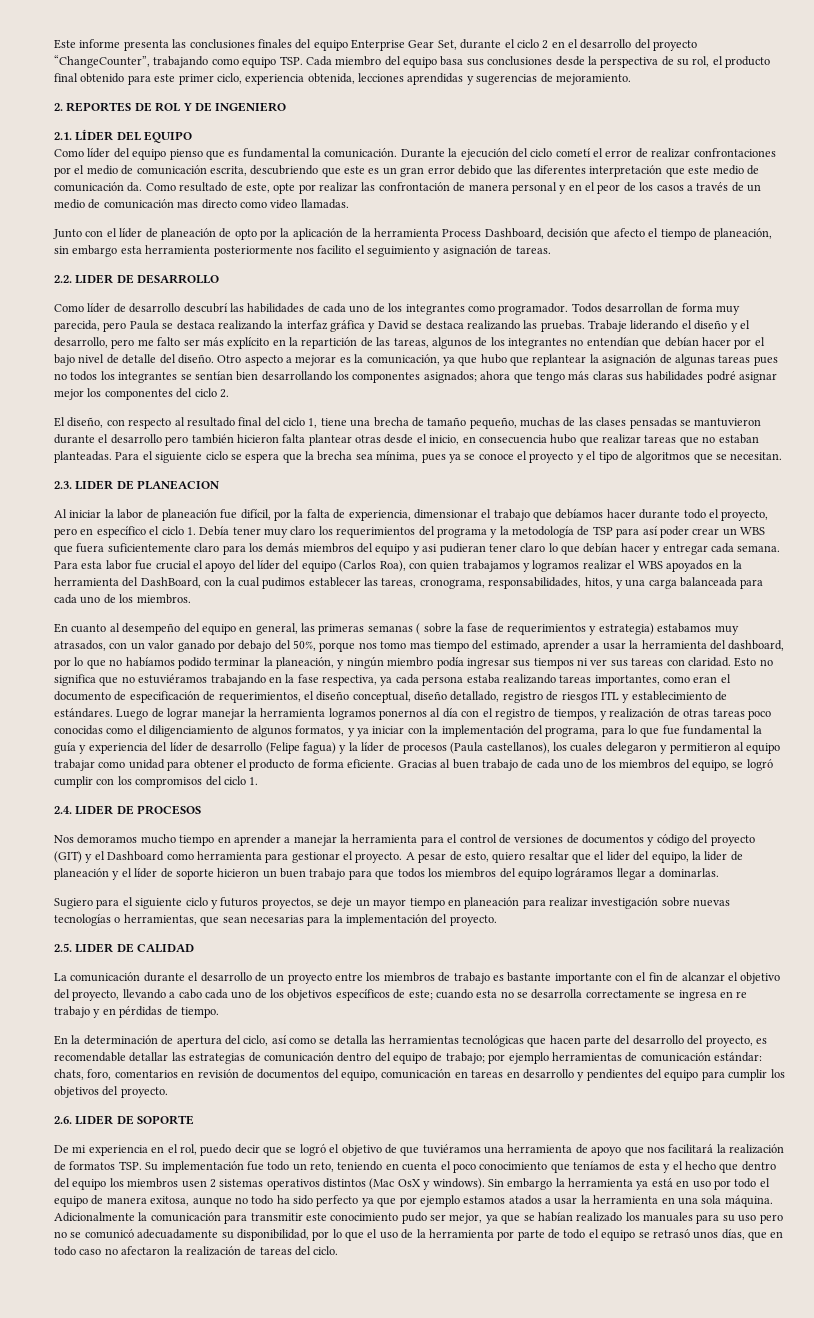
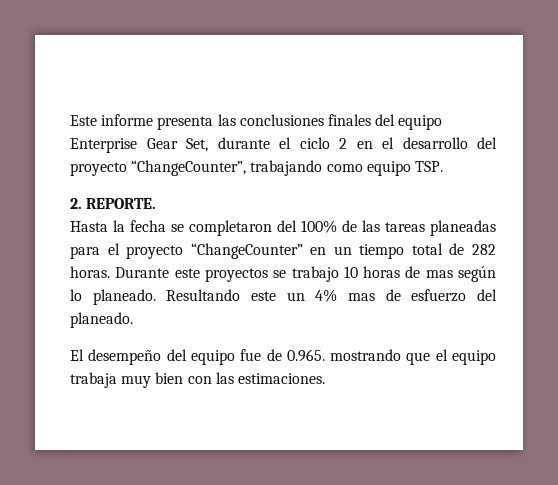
- Este informe presenta las conclusiones finales del equipo Enterprise Gear Set, durante el ciclo 2 en el desarrollo del proyecto “ChangeCounter”, trabajando como equipo TSP. Cada miembro del equipo basa sus conclusiones desde la perspectiva de su rol, el producto final obtenido para este primer ciclo, experiencia obtenida, lecciones aprendidas y sugerencias de mejoramiento.
- 2. REPORTES DE ROL Y DE INGENIERO
- 2.1. LÍDER DEL EQUIPO
- Como líder del equipo pienso que es fundamental la comunicación. Durante la ejecución del ciclo cometí el error de realizar confrontaciones por el medio de comunicación escrita, descubriendo que este es un gran error debido que las diferentes interpretación que este medio de comunicación da. Como resultado de este, opte por realizar las confrontación de manera personal y en el peor de los casos a través de un medio de comunicación mas directo como video llamadas.
- Junto con el líder de planeación de opto por la aplicación de la herramienta Process Dashboard, decisión que afecto el tiempo de planeación, sin embargo esta herramienta posteriormente nos facilito el seguimiento y asignación de tareas.
- 2.2. LIDER DE DESARROLLO
- Como líder de desarrollo descubrí las habilidades de cada uno de los integrantes como programador. Todos desarrollan de forma muy parecida, pero Paula se destaca realizando la interfaz gráfica y David se destaca realizando las pruebas. Trabaje liderando el diseño y el desarrollo, pero me falto ser más explícito en la repartición de las tareas, algunos de los integrantes no entendían que debían hacer por el bajo nivel de detalle del diseño. Otro aspecto a mejorar es la comunicación, ya que hubo que replantear la asignación de algunas tareas pues no todos los integrantes se sentían bien desarrollando los componentes asignados; ahora que tengo más claras sus habilidades podré asignar mejor los componentes del ciclo 2.
- El diseño, con respecto al resultado final del ciclo 1, tiene una brecha de tamaño pequeño, muchas de las clases pensadas se mantuvieron durante el desarrollo pero también hicieron falta plantear otras desde el inicio, en consecuencia hubo que realizar tareas que no estaban planteadas. Para el siguiente ciclo se espera que la brecha sea mínima, pues ya se conoce el proyecto y el tipo de algoritmos que se necesitan.
- 2.3. LIDER DE PLANEACION
- Al iniciar la labor de planeación fue difícil, por la falta de experiencia, dimensionar el trabajo que debíamos hacer durante todo el proyecto, pero en específico el ciclo 1. Debía tener muy claro los requerimientos del programa y la metodología de TSP para así poder crear un WBS que fuera suficientemente claro para los demás miembros del equipo y asi pudieran tener claro lo que debían hacer y entregar cada semana. Para esta labor fue crucial el apoyo del líder del equipo (Carlos Roa), con quien trabajamos y logramos realizar el WBS apoyados en la herramienta del DashBoard, con la cual pudimos establecer las tareas, cronograma, responsabilidades, hitos, y una carga balanceada para cada uno de los miembros.
- En cuanto al desempeño del equipo en general, las primeras semanas ( sobre la fase de requerimientos y estrategia) estabamos muy atrasados, con un valor ganado por debajo del 50%, porque nos tomo mas tiempo del estimado, aprender a usar la herramienta del dashboard, por lo que no habíamos podido terminar la planeación, y ningún miembro podía ingresar sus tiempos ni ver sus tareas con claridad. Esto no significa que no estuviéramos trabajando en la fase respectiva, ya cada persona estaba realizando tareas importantes, como eran el documento de especificación de requerimientos, el diseño conceptual, diseño detallado, registro de riesgos ITL y establecimiento de estándares. Luego de lograr manejar la herramienta logramos ponernos al día con el registro de tiempos, y realización de otras tareas poco conocidas como el diligenciamiento de algunos formatos, y ya iniciar con la implementación del programa, para lo que fue fundamental la guía y experiencia del líder de desarrollo (Felipe fagua) y la líder de procesos (Paula castellanos), los cuales delegaron y permitieron al equipo trabajar como unidad para obtener el producto de forma eficiente. Gracias al buen trabajo de cada uno de los miembros del equipo, se logró cumplir con los compromisos del ciclo 1.
- 2.4. LIDER DE PROCESOS
- Nos demoramos mucho tiempo en aprender a manejar la herramienta para el control de versiones de documentos y código del proyecto (GIT) y el Dashboard como herramienta para gestionar el proyecto. A pesar de esto, quiero resaltar que el lider del equipo, la lider de planeación y el líder de soporte hicieron un buen trabajo para que todos los miembros del equipo lográramos llegar a dominarlas.
- Sugiero para el siguiente ciclo y futuros proyectos, se deje un mayor tiempo en planeación para realizar investigación sobre nuevas tecnologías o herramientas, que sean necesarias para la implementación del proyecto.
- 2.5. LIDER DE CALIDAD
- La comunicación durante el desarrollo de un proyecto entre los miembros de trabajo es bastante importante con el fin de alcanzar el objetivo del proyecto, llevando a cabo cada uno de los objetivos específicos de este; cuando esta no se desarrolla correctamente se ingresa en re trabajo y en pérdidas de tiempo.
- En la determinación de apertura del ciclo, así como se detalla las herramientas tecnológicas que hacen parte del desarrollo del proyecto, es recomendable detallar las estrategias de comunicación dentro del equipo de trabajo; por ejemplo herramientas de comunicación estándar: chats, foro, comentarios en revisión de documentos del equipo, comunicación en tareas en desarrollo y pendientes del equipo para cumplir los objetivos del proyecto.
- 2.6. LIDER DE SOPORTE
- De mi experiencia en el rol, puedo decir que se logró el objetivo de que tuviéramos una herramienta de apoyo que nos facilitará la realización de formatos TSP. Su implementación fue todo un reto, teniendo en cuenta el poco conocimiento que teníamos de esta y el hecho que dentro del equipo los miembros usen 2 sistemas operativos distintos (Mac OsX y windows). Sin embargo la herramienta ya está en uso por todo el equipo de manera exitosa, aunque no todo ha sido perfecto ya que por ejemplo estamos atados a usar la herramienta en una sola máquina. Adicionalmente la comunicación para transmitir este conocimiento pudo ser mejor, ya que se habían realizado los manuales para su uso pero no se comunicó adecuadamente su disponibilidad, por lo que el uso de la herramienta por parte de todo el equipo se retrasó unos días, que en todo caso no afectaron la realización de tareas del ciclo.
+ Este informe presenta las conclusiones finales del equipo Enterprise Gear Set, durante el ciclo 2 en el desarrollo del proyecto “ChangeCounter”, trabajando como equipo TSP.
+ 2. REPORTE.
+ Hasta la fecha se completaron del 100% de las tareas planeadas para el proyecto “ChangeCounter” en un tiempo total de 282 horas. Durante este proyectos se trabajo 10 horas de mas según lo planeado. Resultando este un 4% mas de esfuerzo del planeado.
+ El desempeño del equipo fue de 0.965. mostrando que el equipo trabaja muy bien con las estimaciones.

